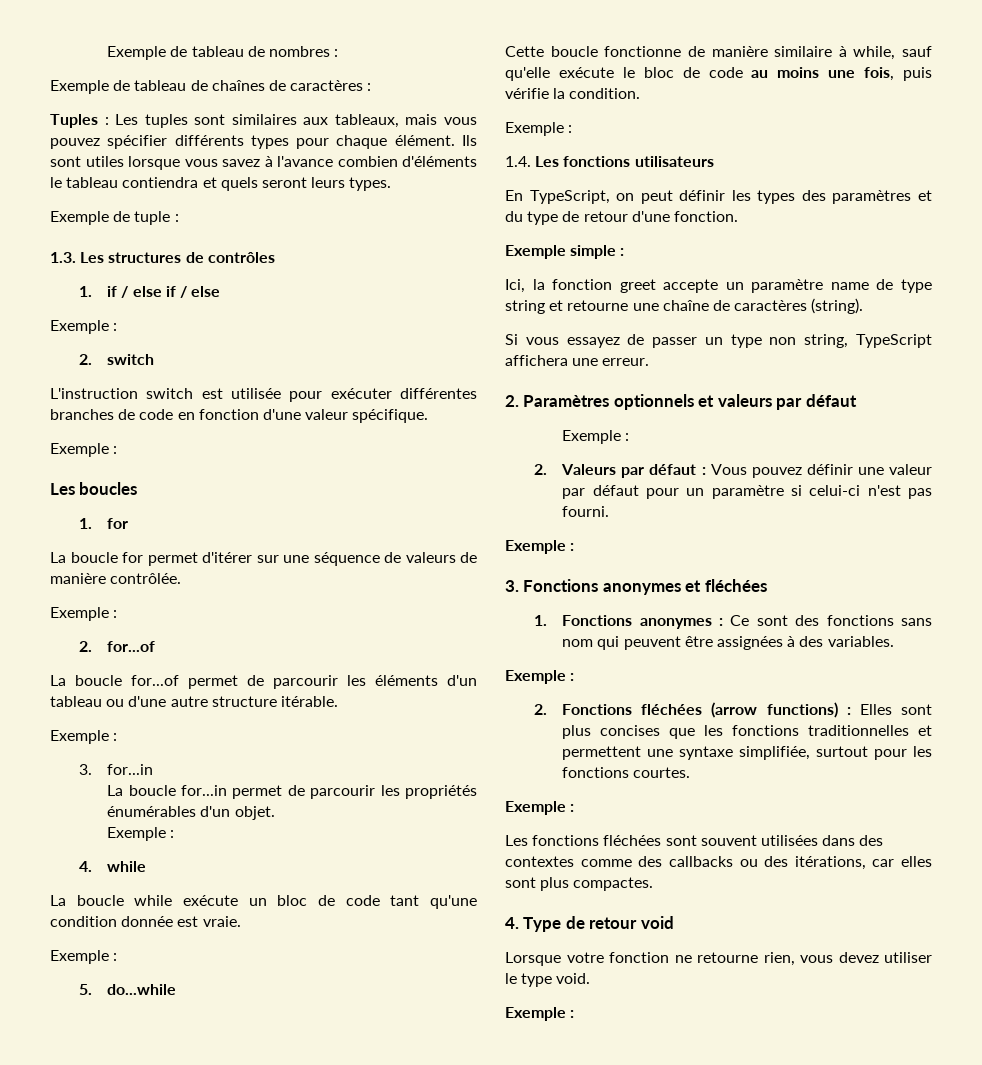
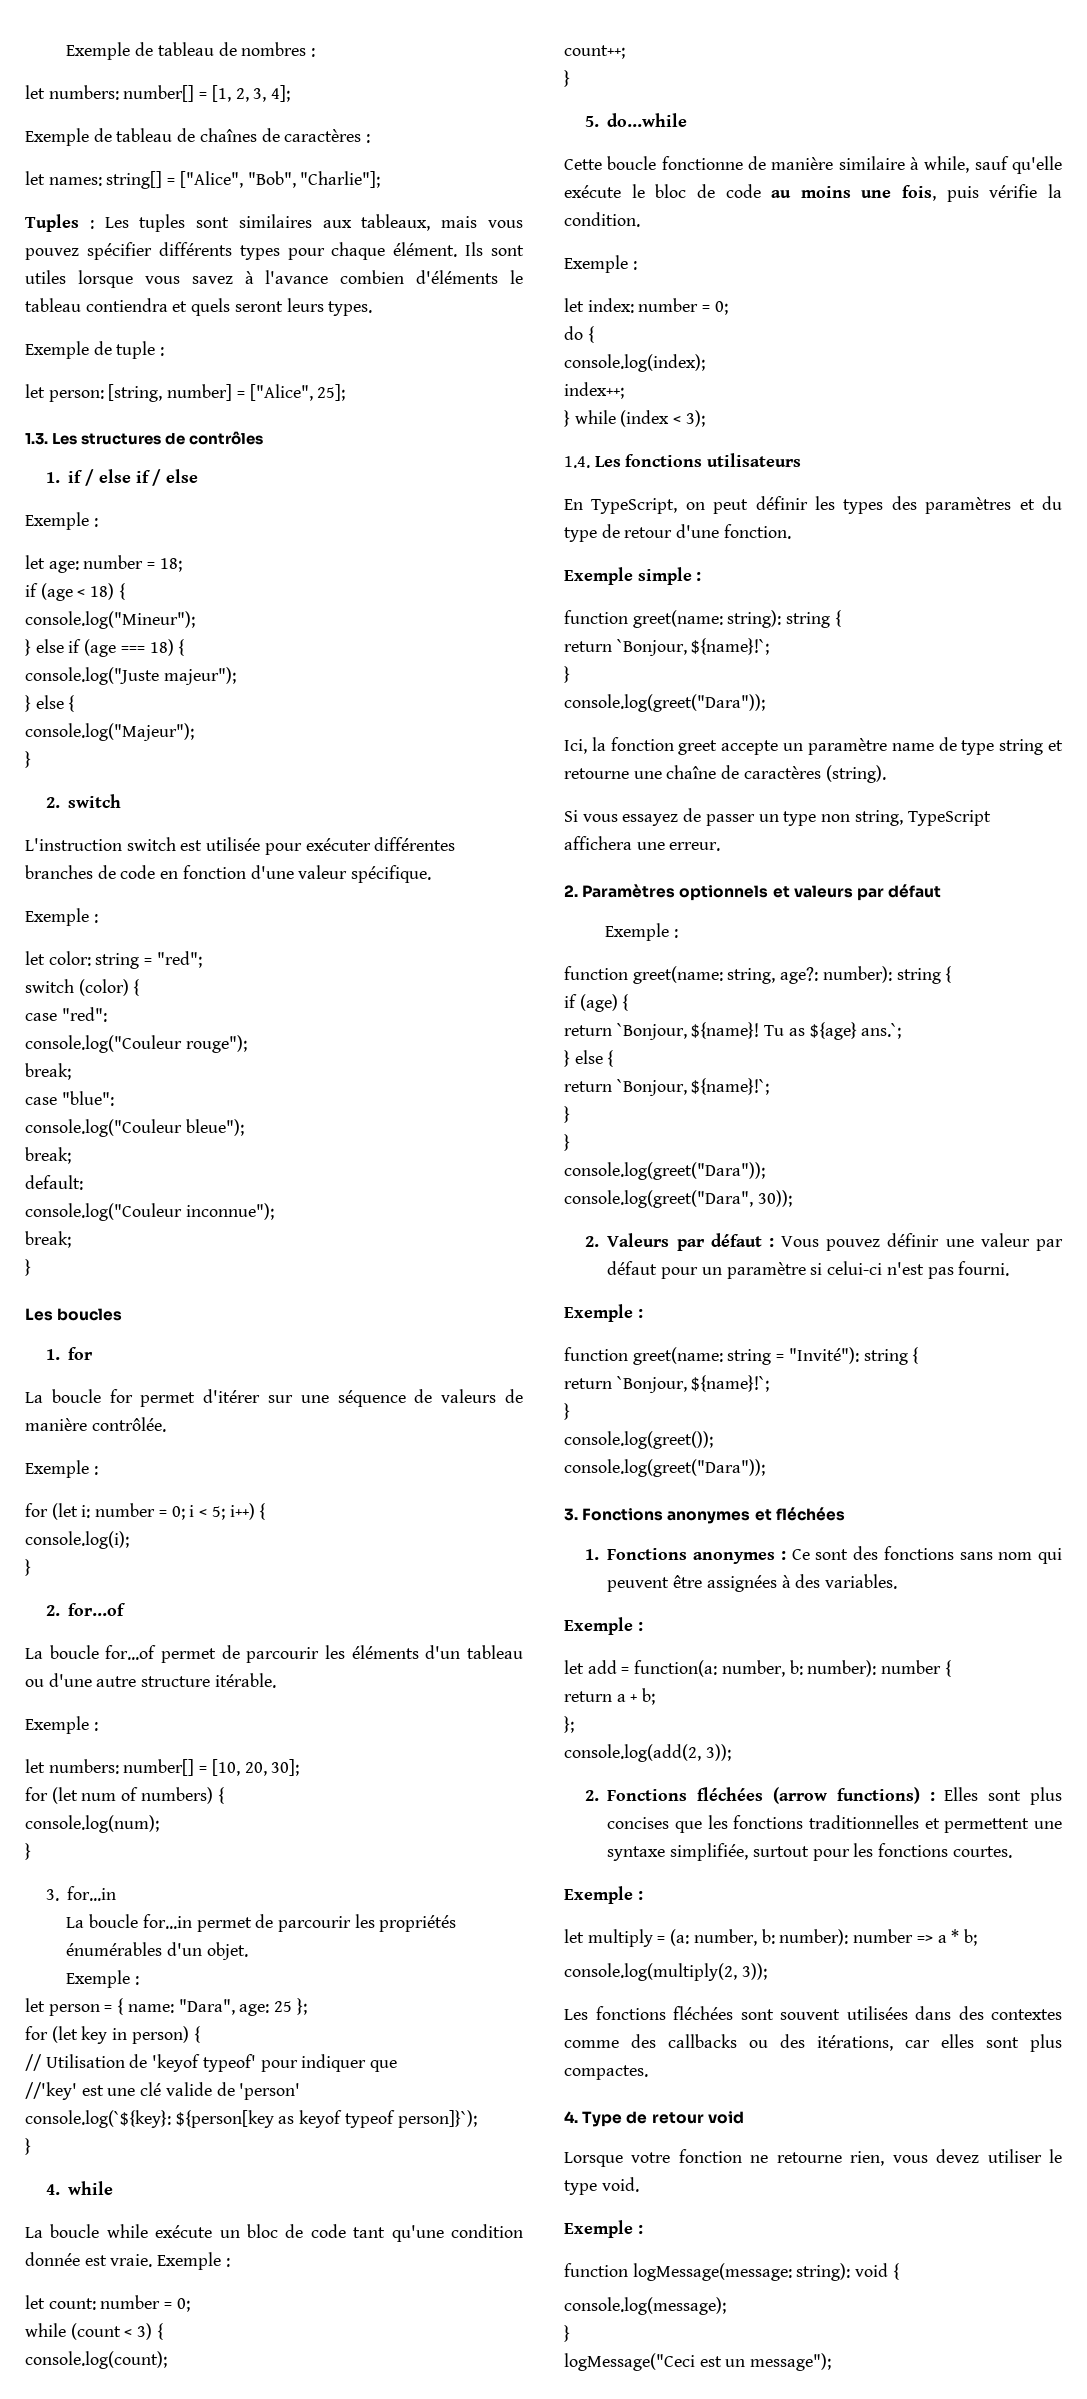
+ let numbers: number[] = [1, 2, 3, 4];
+ let names: string[] = ["Alice", "Bob", "Charlie"];
+ let person: [string, number] = ["Alice", 25];
+ let age: number = 18;
+ if (age < 18) {
+ console.log("Mineur");
+ } else if (age === 18) {
+ console.log("Juste majeur");
+ } else {
+ console.log("Majeur");
+ }
+ let color: string = "red";
+ switch (color) {
+ case "red":
+ console.log("Couleur rouge");
+ break;
+ case "blue":
+ console.log("Couleur bleue");
+ break;
+ default:
+ console.log("Couleur inconnue");
+ break;
+ }
+ for (let i: number = 0; i < 5; i++) {
+ console.log(i);
+ }
+ let numbers: number[] = [10, 20, 30];
+ for (let num of numbers) {
+ console.log(num);
+ }
+ let person = { name: "Dara", age: 25 };
+ for (let key in person) {
+ // Utilisation de 'keyof typeof' pour indiquer que
+ //'key' est une clé valide de 'person'
+ console.log(`${key}: ${person[key as keyof typeof person]}`);
+ }
- La boucle while exécute un bloc de code tant qu'une condition donnée est vraie.
- Exemple :
+ La boucle while exécute un bloc de code tant qu'une condition donnée est vraie. Exemple :
+ let count: number = 0;
+ while (count < 3) {
+ console.log(count);
+ count++;
+ }
+ let index: number = 0;
+ do {
+ console.log(index);
+ index++;
+ } while (index < 3);
+ function greet(name: string): string {
+ return `Bonjour, ${name}!`;
+ }
+ console.log(greet("Dara"));
+ function greet(name: string, age?: number): string {
+ if (age) {
+ return `Bonjour, ${name}! Tu as ${age} ans.`;
+ } else {
+ return `Bonjour, ${name}!`;
+ }
+ }
+ console.log(greet("Dara"));
+ console.log(greet("Dara", 30));
+ function greet(name: string = "Invité"): string {
+ return `Bonjour, ${name}!`;
+ }
+ console.log(greet());
+ console.log(greet("Dara"));
+ let add = function(a: number, b: number): number {
+ return a + b;
+ };
+ console.log(add(2, 3));
+ let multiply = (a: number, b: number): number => a * b;
+ console.log(multiply(2, 3));
+ function logMessage(message: string): void {
+ console.log(message);
+ }
+ logMessage("Ceci est un message");

